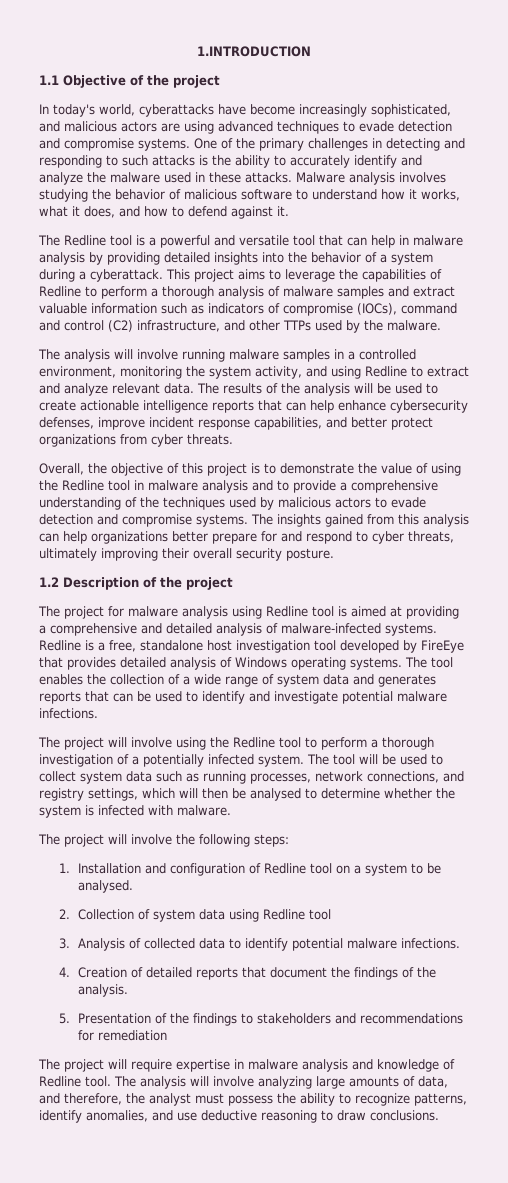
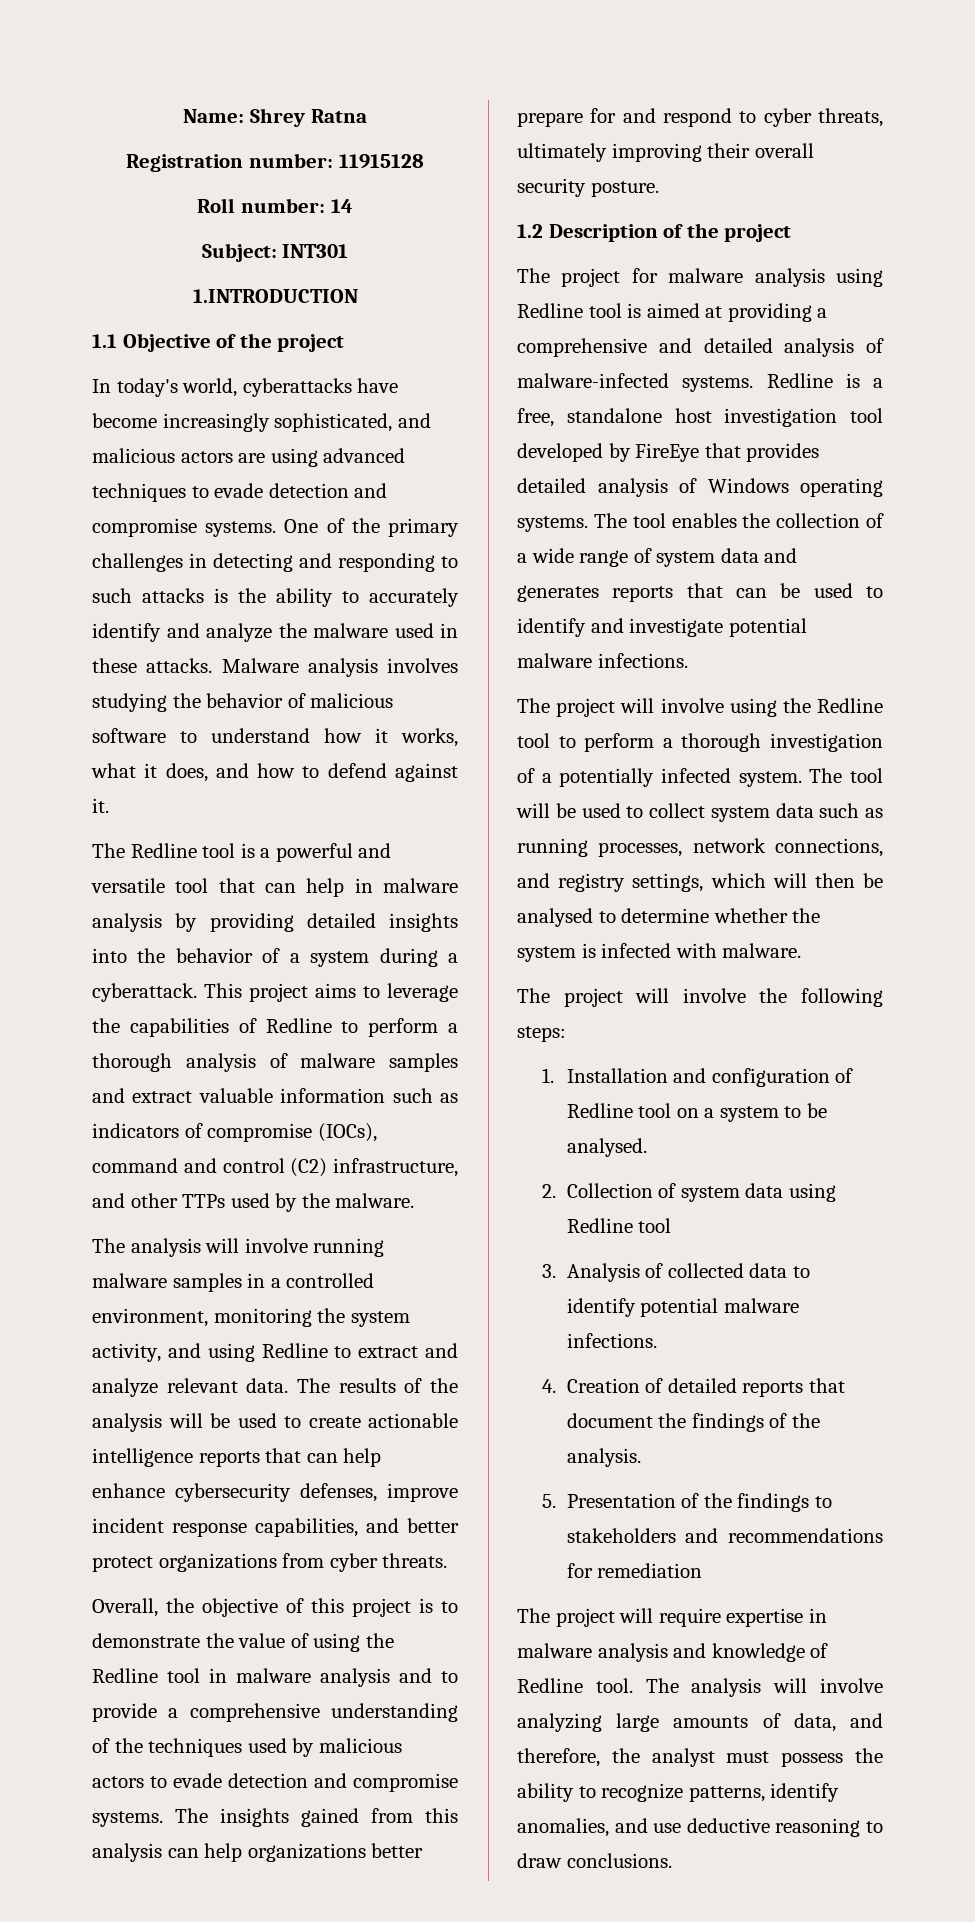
+ Name: Shrey Ratna
+ Registration number: 11915128
+ Roll number: 14
+ Subject: INT301

